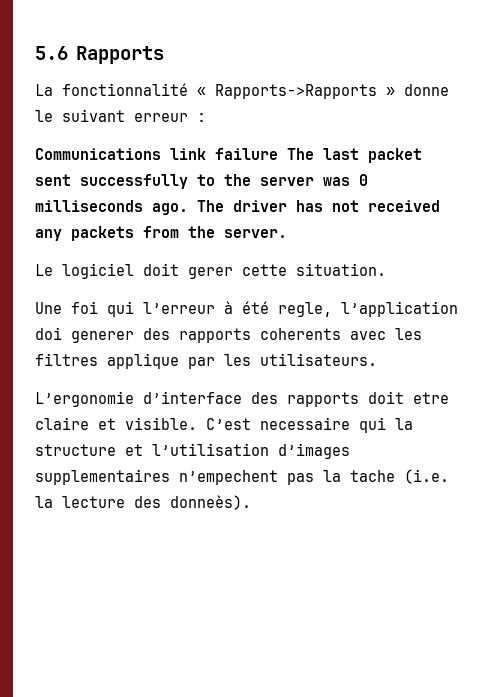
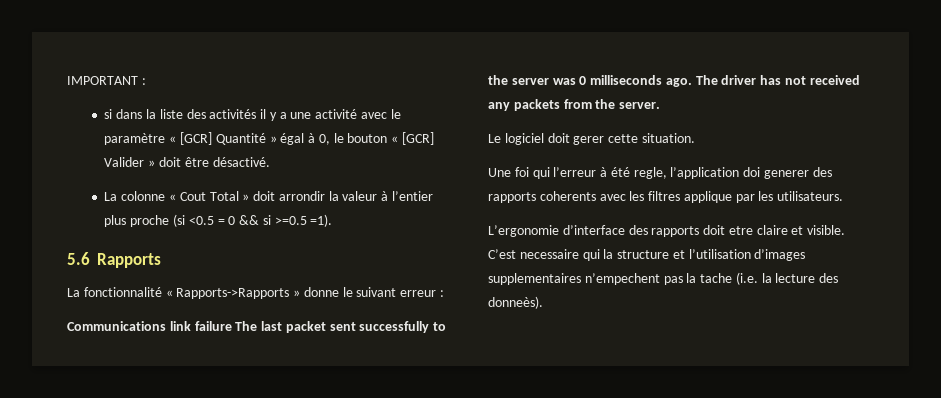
+ IMPORTANT :
+ si dans la liste des activités il y a une activité avec le paramètre « [GCR] Quantité » égal à 0, le bouton « [GCR] Valider » doit être désactivé.
+ La colonne « Cout Total » doit arrondir la valeur à l’entier plus proche (si <0.5 = 0 && si >=0.5 =1).

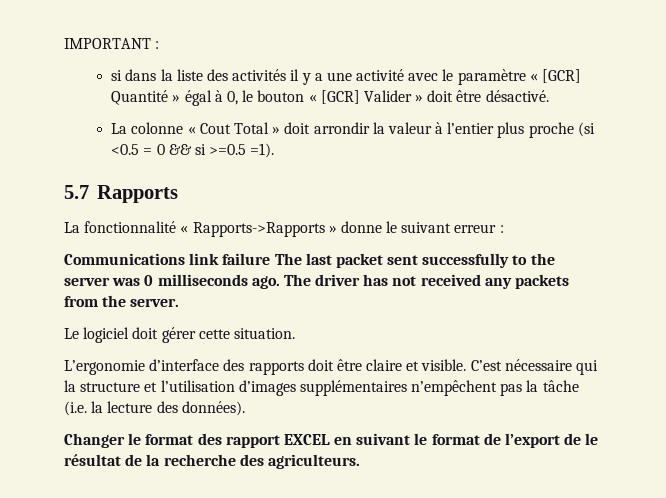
- 5.6 Rapports
+ 5.7 Rapports
- Le logiciel doit gerer cette situation.
+ Le logiciel doit gérer cette situation.
- Une foi qui l’erreur à été regle, l’application doi generer des rapports coherents avec les filtres applique par les utilisateurs.
- L’ergonomie d’interface des rapports doit etre claire et visible.
+ L’ergonomie d’interface des rapports doit être claire et visible.
- C’est necessaire qui la structure et l’utilisation d’images supplementaires n’empechent pas la tache (i.e. la lecture des donneès).
+ C’est nécessaire qui la structure et l’utilisation d’images supplémentaires n’empêchent pas la tâche (i.e. la lecture des données).
+ Changer le format des rapport EXCEL en suivant le format de l’export de le résultat de la recherche des agriculteurs.

